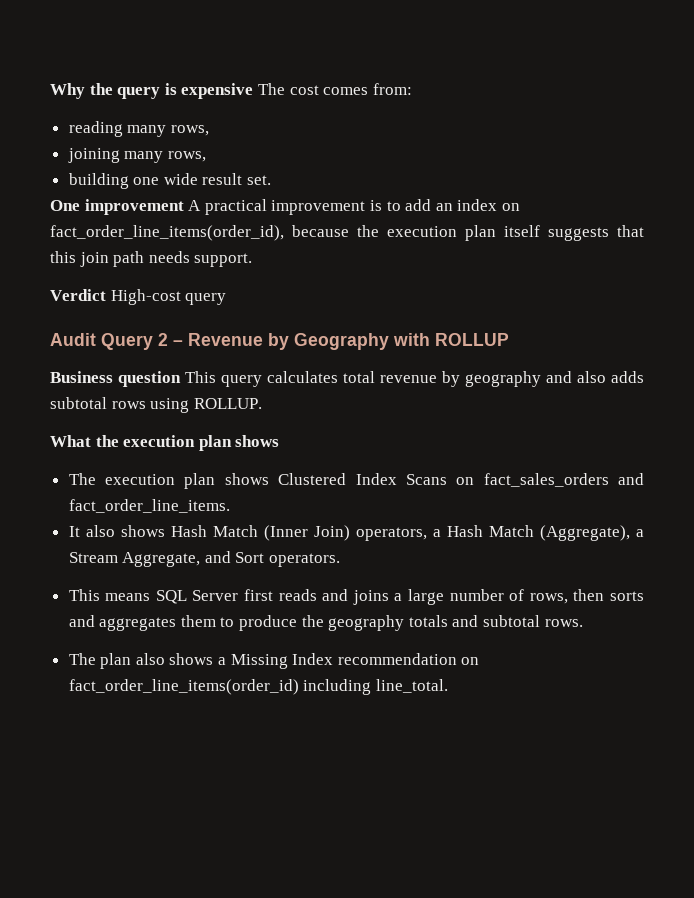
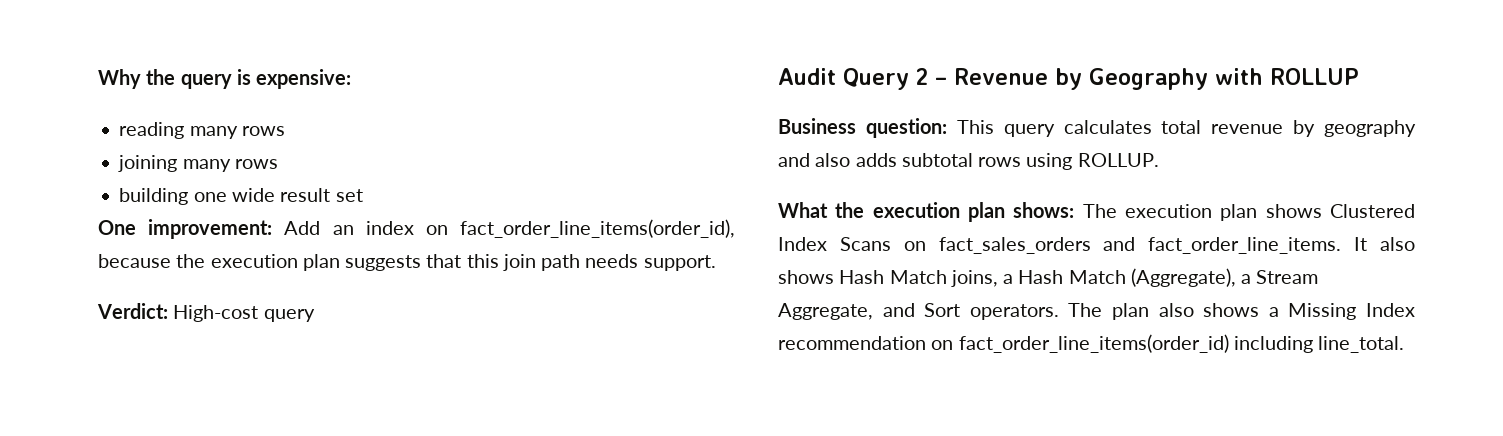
- Why the query is expensive The cost comes from:
+ Why the query is expensive:
- reading many rows,
+ reading many rows
- joining many rows,
+ joining many rows
- building one wide result set.
+ building one wide result set
- One improvement A practical improvement is to add an index on fact_order_line_items(order_id), because the execution plan itself suggests that this join path needs support.
+ One improvement: Add an index on fact_order_line_items(order_id), because the execution plan suggests that this join path needs support.
- Verdict High-cost query
+ Verdict: High-cost query
- Business question This query calculates total revenue by geography and also adds subtotal rows using ROLLUP.
+ Business question: This query calculates total revenue by geography and also adds subtotal rows using ROLLUP.
- What the execution plan shows
- The execution plan shows Clustered Index Scans on fact_sales_orders and fact_order_line_items.
- It also shows Hash Match (Inner Join) operators, a Hash Match (Aggregate), a Stream Aggregate, and Sort operators.
- This means SQL Server first reads and joins a large number of rows, then sorts and aggregates them to produce the geography totals and subtotal rows.
- The plan also shows a Missing Index recommendation on fact_order_line_items(order_id) including line_total.
+ What the execution plan shows: The execution plan shows Clustered Index Scans on fact_sales_orders and fact_order_line_items. It also shows Hash Match joins, a Hash Match (Aggregate), a Stream Aggregate, and Sort operators. The plan also shows a Missing Index recommendation on fact_order_line_items(order_id) including line_total.

